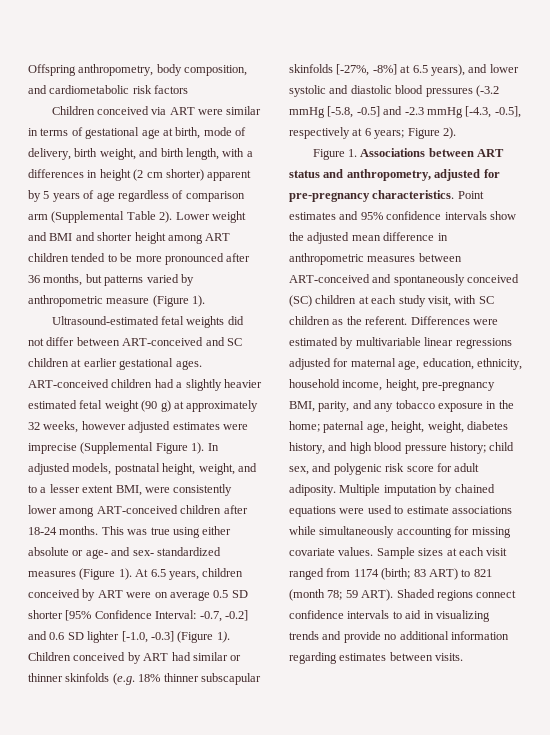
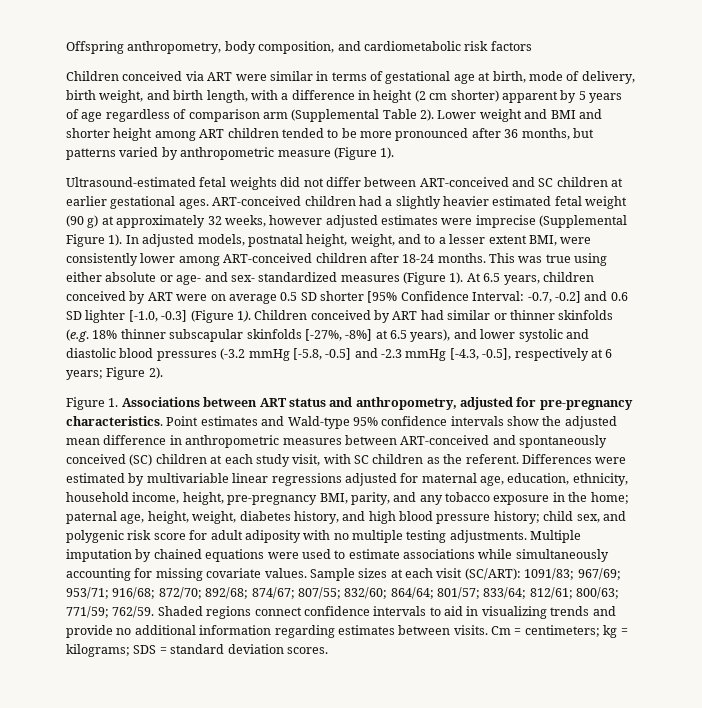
- Children conceived via ART were similar in terms of gestational age at birth, mode of delivery, birth weight, and birth length, with a differences in height (2 cm shorter) apparent by 5 years of age regardless of comparison arm (Supplemental Table 2).
+ Children conceived via ART were similar in terms of gestational age at birth, mode of delivery, birth weight, and birth length, with a difference in height (2 cm shorter) apparent by 5 years of age regardless of comparison arm (Supplemental Table 2).
- Point estimates and 95% confidence intervals show the adjusted mean difference in anthropometric measures between ART-conceived and spontaneously conceived (SC) children at each study visit, with SC children as the referent.
+ Point estimates and Wald-type 95% confidence intervals show the adjusted mean difference in anthropometric measures between ART-conceived and spontaneously conceived (SC) children at each study visit, with SC children as the referent.
- Differences were estimated by multivariable linear regressions adjusted for maternal age, education, ethnicity, household income, height, pre-pregnancy BMI, parity, and any tobacco exposure in the home; paternal age, height, weight, diabetes history, and high blood pressure history; child sex, and polygenic risk score for adult adiposity.
+ Differences were estimated by multivariable linear regressions adjusted for maternal age, education, ethnicity, household income, height, pre-pregnancy BMI, parity, and any tobacco exposure in the home; paternal age, height, weight, diabetes history, and high blood pressure history; child sex, and polygenic risk score for adult adiposity with no multiple testing adjustments.
- Sample sizes at each visit ranged from 1174 (birth; 83 ART) to 821 (month 78; 59 ART).
+ Sample sizes at each visit (SC/ART): 1091/83; 967/69; 953/71; 916/68; 872/70; 892/68; 874/67; 807/55; 832/60; 864/64; 801/57; 833/64; 812/61; 800/63; 771/59; 762/59.
+ Cm = centimeters; kg = kilograms; SDS = standard deviation scores.

